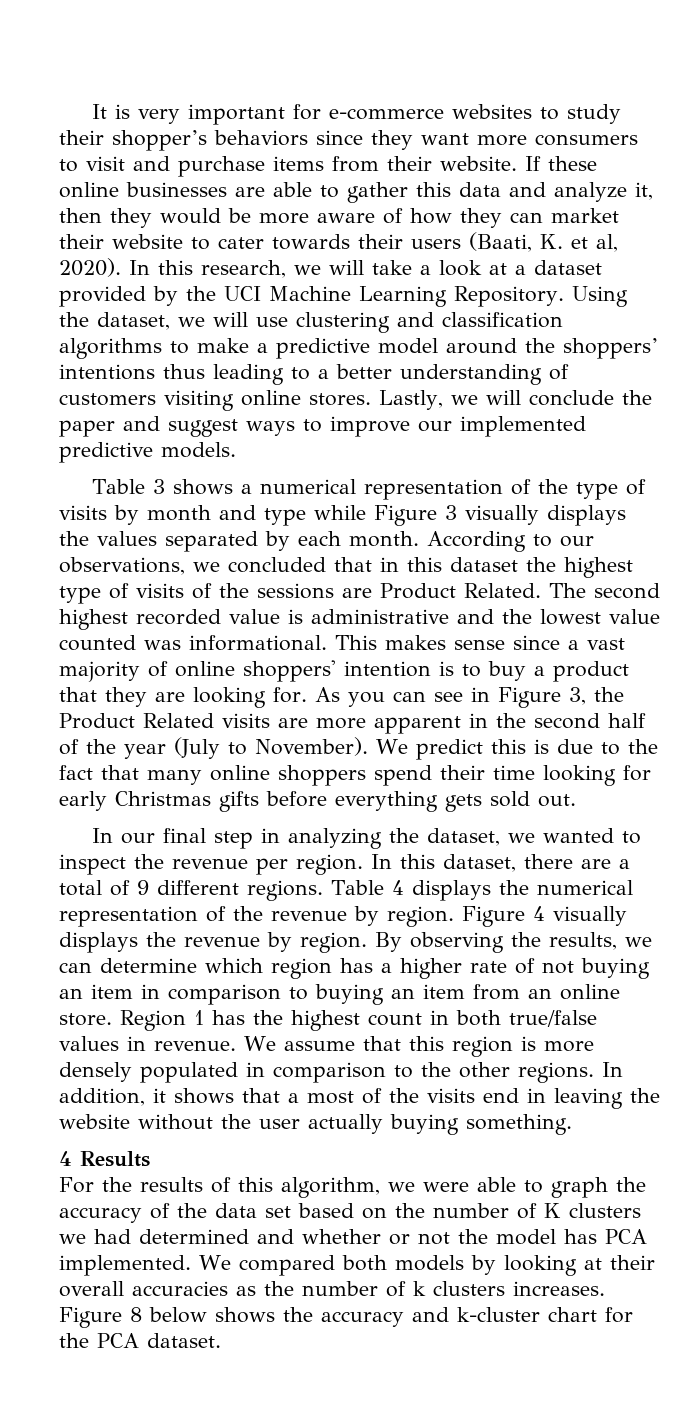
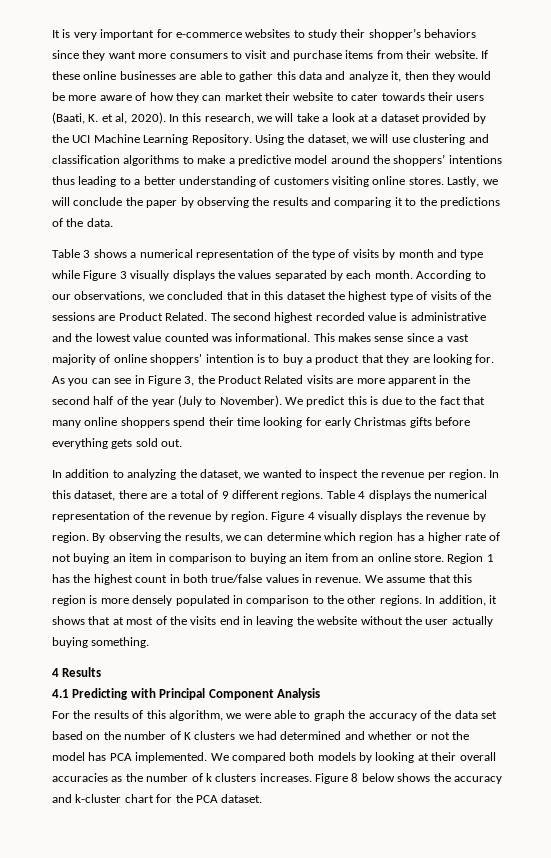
- Lastly, we will conclude the paper and suggest ways to improve our implemented predictive models.
+ Lastly, we will conclude the paper by observing the results and comparing it to the predictions of the data.
- In our final step in analyzing the dataset, we wanted to inspect the revenue per region.
+ In addition to analyzing the dataset, we wanted to inspect the revenue per region.
- In addition, it shows that a most of the visits end in leaving the website without the user actually buying something.
+ In addition, it shows that at most of the visits end in leaving the website without the user actually buying something.
+ 4.1 Predicting with Principal Component Analysis

